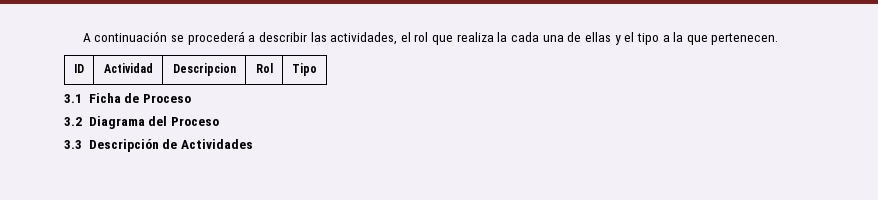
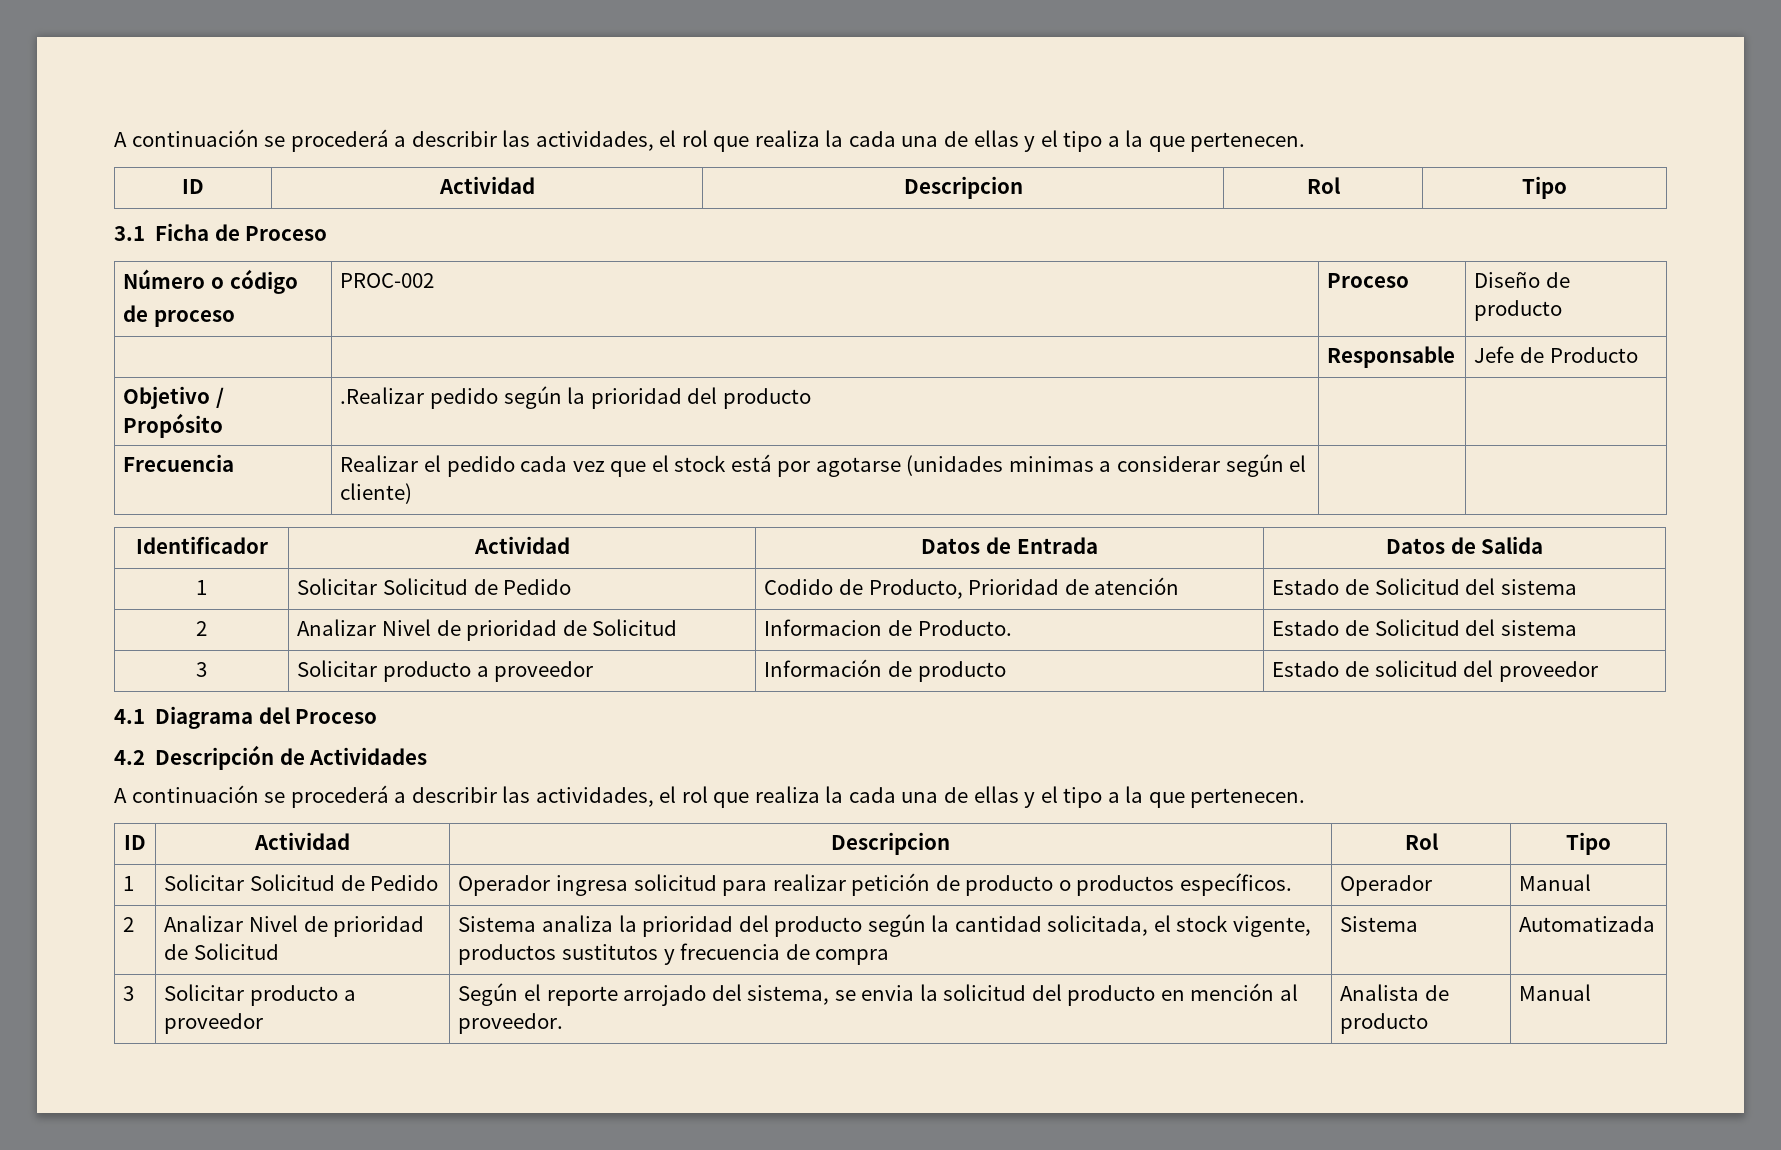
- 3.2 Diagrama del Proceso
+ Número o código
+ de proceso | PROC-002 | Proceso | Diseño de producto
+ | | Responsable | Jefe de Producto
+ Objetivo / Propósito | .Realizar pedido según la prioridad del producto | |
+ Frecuencia | Realizar el pedido cada vez que el stock está por agotarse (unidades minimas a considerar según el cliente) | |
+ Identificador | Actividad | Datos de Entrada | Datos de Salida
+ 1 | Solicitar Solicitud de Pedido | Codido de Producto, Prioridad de atención | Estado de Solicitud del sistema
+ 2 | Analizar Nivel de prioridad de Solicitud | Informacion de Producto. | Estado de Solicitud del sistema
+ 3 | Solicitar producto a proveedor | Información de producto | Estado de solicitud del proveedor
+ 4.1 Diagrama del Proceso
- 3.3 Descripción de Actividades
+ 4.2 Descripción de Actividades
+ A continuación se procederá a describir las actividades, el rol que realiza la cada una de ellas y el tipo a la que pertenecen.
+ ID | Actividad | Descripcion | Rol | Tipo
+ 1 | Solicitar Solicitud de Pedido | Operador ingresa solicitud para realizar petición de producto o productos específicos. | Operador | Manual
+ 2 | Analizar Nivel de prioridad de Solicitud | Sistema analiza la prioridad del producto según la cantidad solicitada, el stock vigente, productos sustitutos y frecuencia de compra | Sistema | Automatizada
+ 3 | Solicitar producto a proveedor | Según el reporte arrojado del sistema, se envia la solicitud del producto en mención al proveedor. | Analista de producto | Manual

